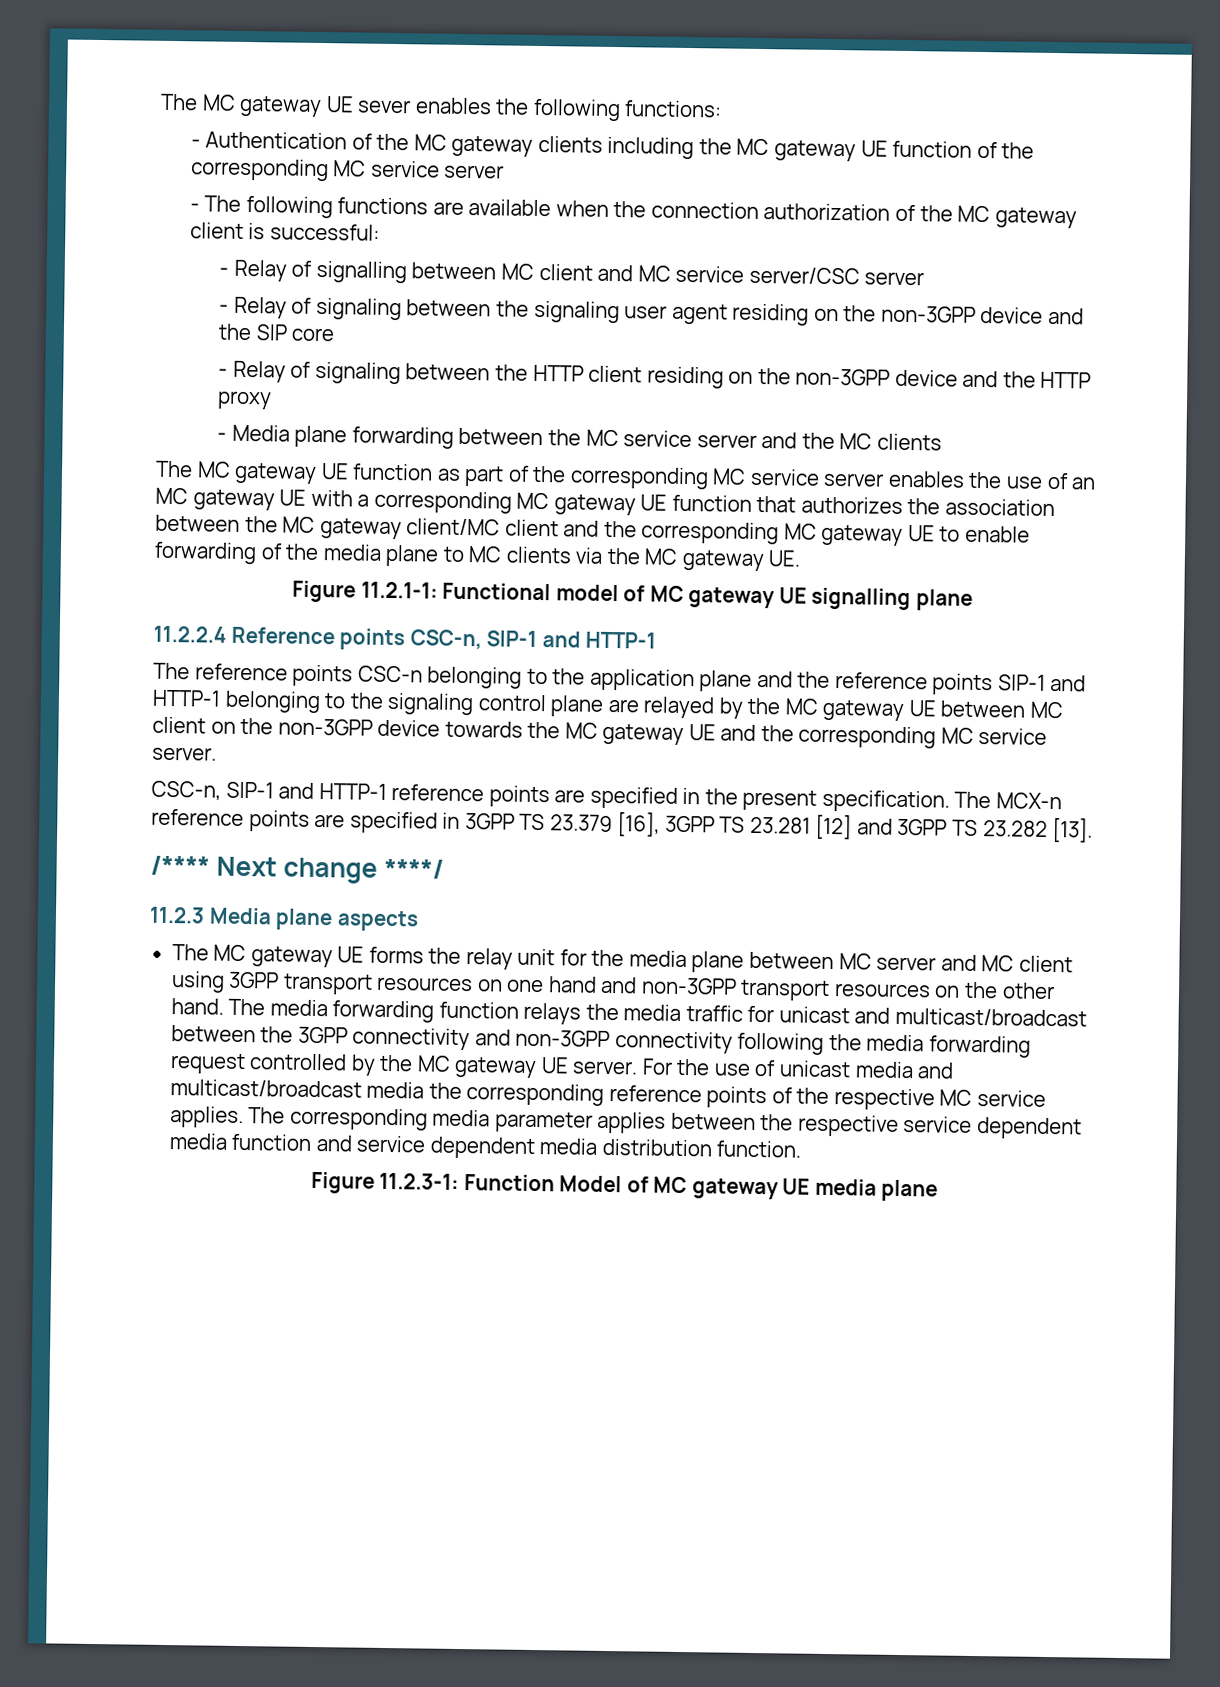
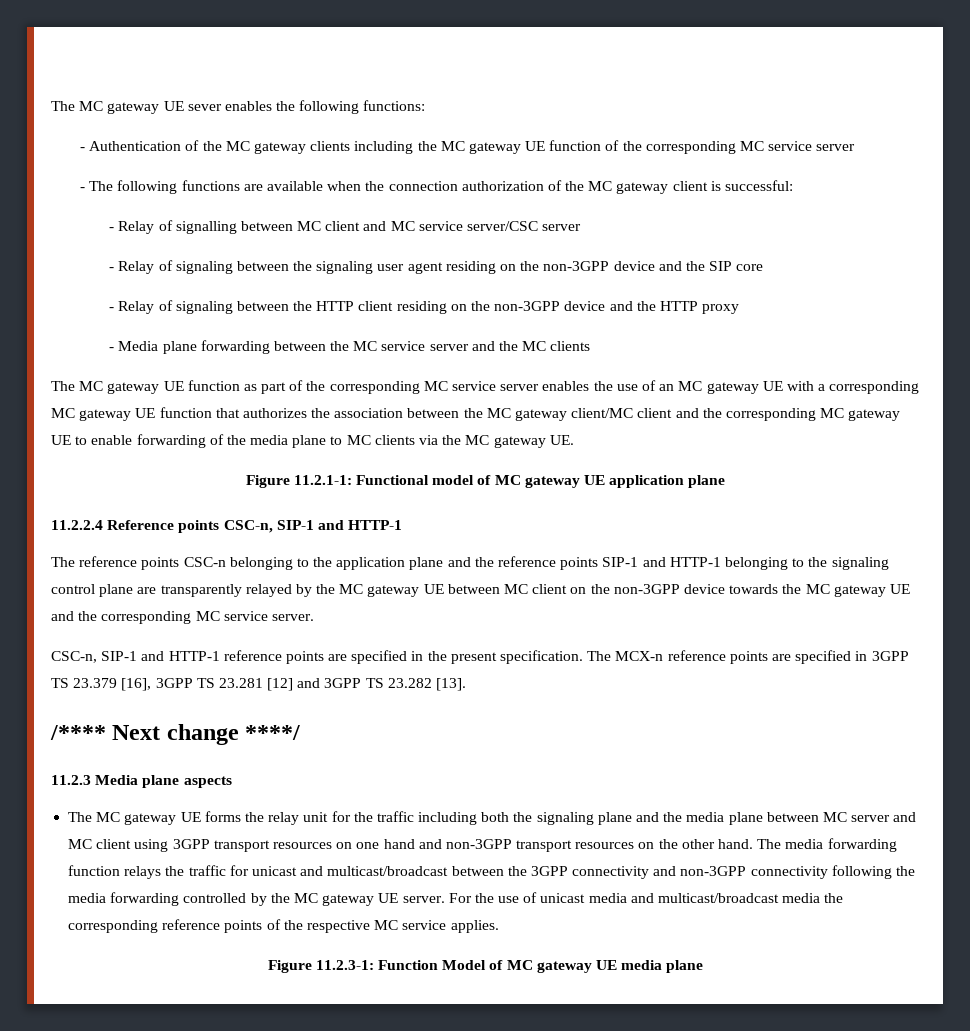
- Figure 11.2.1-1: Functional model of MC gateway UE signalling plane
+ Figure 11.2.1-1: Functional model of MC gateway UE application plane
- The reference points CSC-n belonging to the application plane and the reference points SIP-1 and HTTP-1 belonging to the signaling control plane are relayed by the MC gateway UE between MC client on the non-3GPP device towards the MC gateway UE and the corresponding MC service server.
+ The reference points CSC-n belonging to the application plane and the reference points SIP-1 and HTTP-1 belonging to the signaling control plane are transparently relayed by the MC gateway UE between MC client on the non-3GPP device towards the MC gateway UE and the corresponding MC service server.
- The MC gateway UE forms the relay unit for the media plane between MC server and MC client using 3GPP transport resources on one hand and non-3GPP transport resources on the other hand.
+ The MC gateway UE forms the relay unit for the traffic including both the signaling plane and the media plane between MC server and MC client using 3GPP transport resources on one hand and non-3GPP transport resources on the other hand.
- The media forwarding function relays the media traffic for unicast and multicast/broadcast between the 3GPP connectivity and non-3GPP connectivity following the media forwarding request controlled by the MC gateway UE server.
+ The media forwarding function relays the traffic for unicast and multicast/broadcast between the 3GPP connectivity and non-3GPP connectivity following the media forwarding controlled by the MC gateway UE server.
- The corresponding media parameter applies between the respective service dependent media function and service dependent media distribution function.

